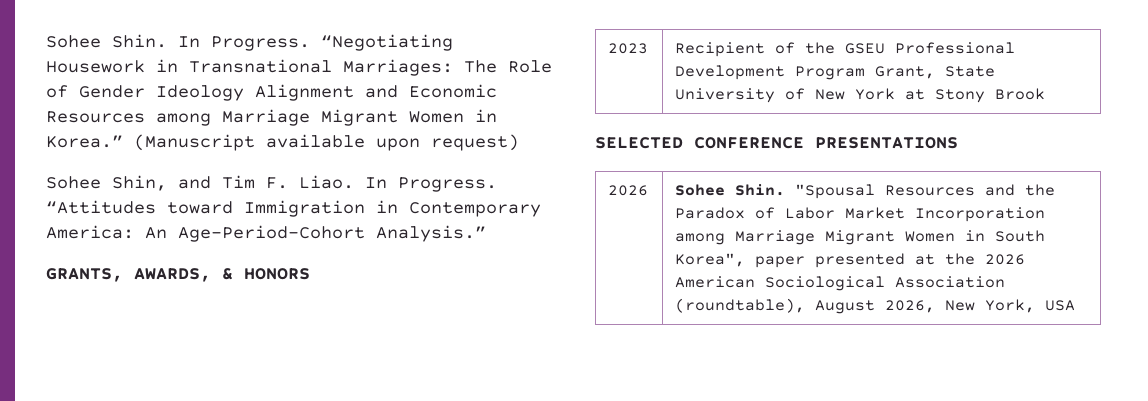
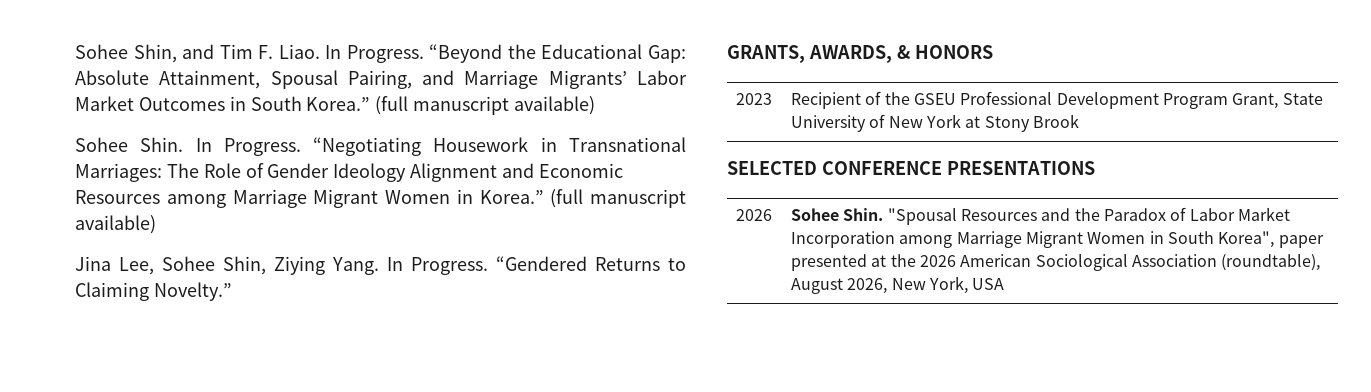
+ Sohee Shin, and Tim F. Liao. In Progress. “Beyond the Educational Gap: Absolute Attainment, Spousal Pairing, and Marriage Migrants’ Labor Market Outcomes in South Korea.” (full manuscript available)
- “Negotiating Housework in Transnational Marriages: The Role of Gender Ideology Alignment and Economic Resources among Marriage Migrant Women in Korea.” (Manuscript available upon request)
- Sohee Shin, and Tim F. Liao. In Progress. “Attitudes toward Immigration in Contemporary America: An Age-Period-Cohort Analysis.”
+ “Negotiating Housework in Transnational Marriages: The Role of Gender Ideology Alignment and Economic Resources among Marriage Migrant Women in Korea.” (full manuscript available)
+ Jina Lee, Sohee Shin, Ziying Yang. In Progress. “Gendered Returns to Claiming Novelty.”

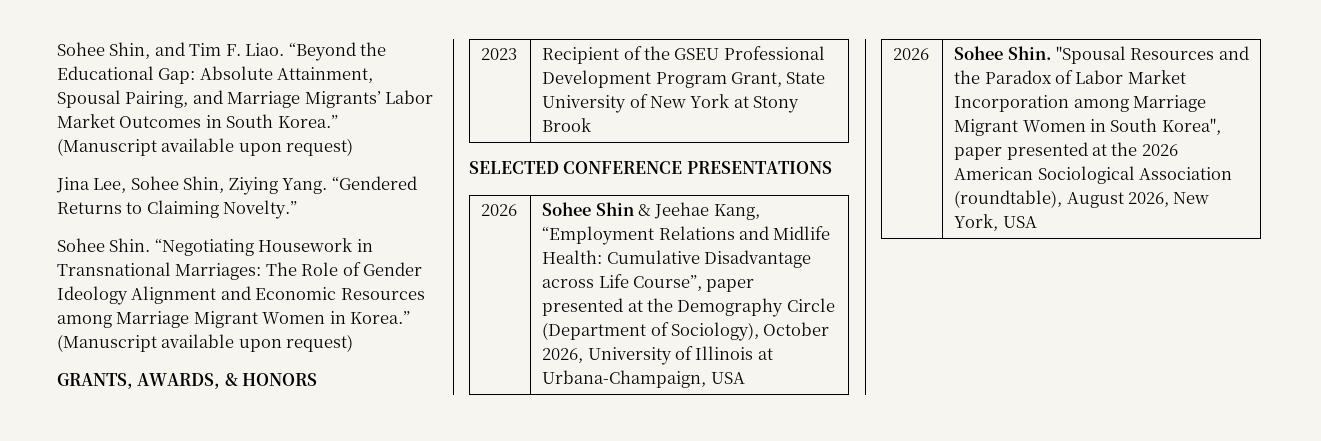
- Sohee Shin, and Tim F. Liao. In Progress.
+ Sohee Shin, and Tim F. Liao.
- “Beyond the Educational Gap: Absolute Attainment, Spousal Pairing, and Marriage Migrants’ Labor Market Outcomes in South Korea.” (full manuscript available)
- Sohee Shin. In Progress.
+ “Beyond the Educational Gap: Absolute Attainment, Spousal Pairing, and Marriage Migrants’ Labor Market Outcomes in South Korea.” (Manuscript available upon request)
+ Jina Lee, Sohee Shin, Ziying Yang. “Gendered Returns to Claiming Novelty.”
+ Sohee Shin.
- “Negotiating Housework in Transnational Marriages: The Role of Gender Ideology Alignment and Economic Resources among Marriage Migrant Women in Korea.” (full manuscript available)
- Jina Lee, Sohee Shin, Ziying Yang. In Progress. “Gendered Returns to Claiming Novelty.”
+ “Negotiating Housework in Transnational Marriages: The Role of Gender Ideology Alignment and Economic Resources among Marriage Migrant Women in Korea.” (Manuscript available upon request)
+ 2026 | Sohee Shin & Jeehae Kang, “Employment Relations and Midlife Health: Cumulative Disadvantage across Life Course”, paper presented at the Demography Circle (Department of Sociology), October 2026, University of Illinois at Urbana-Champaign, USA

